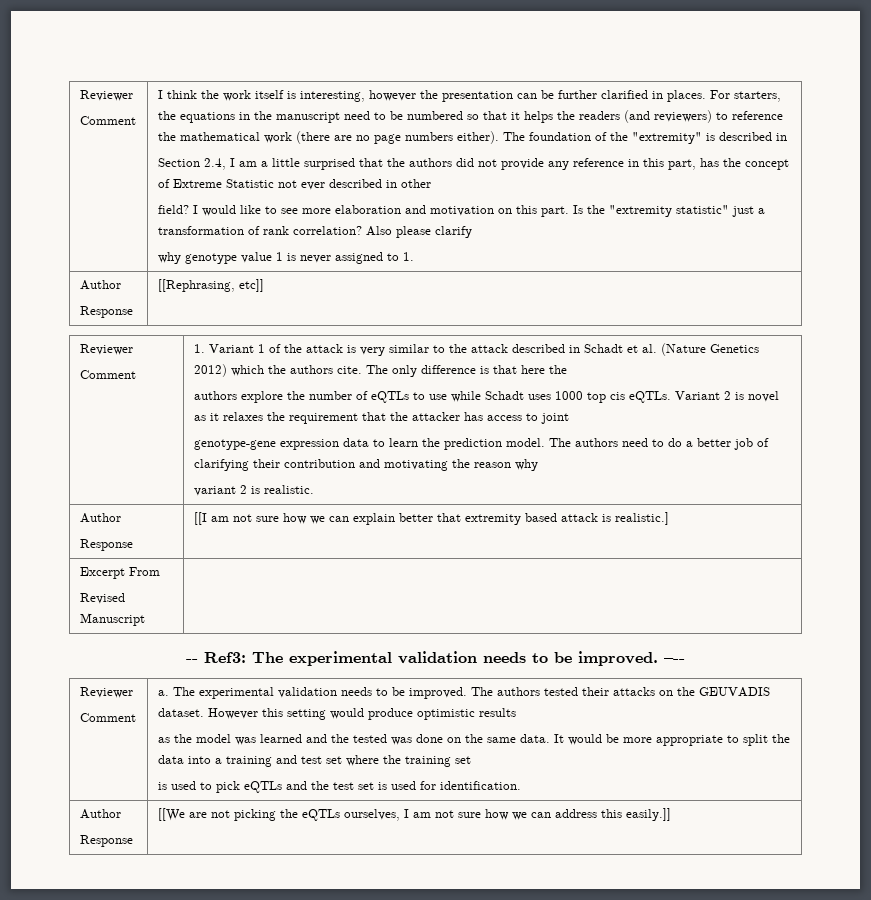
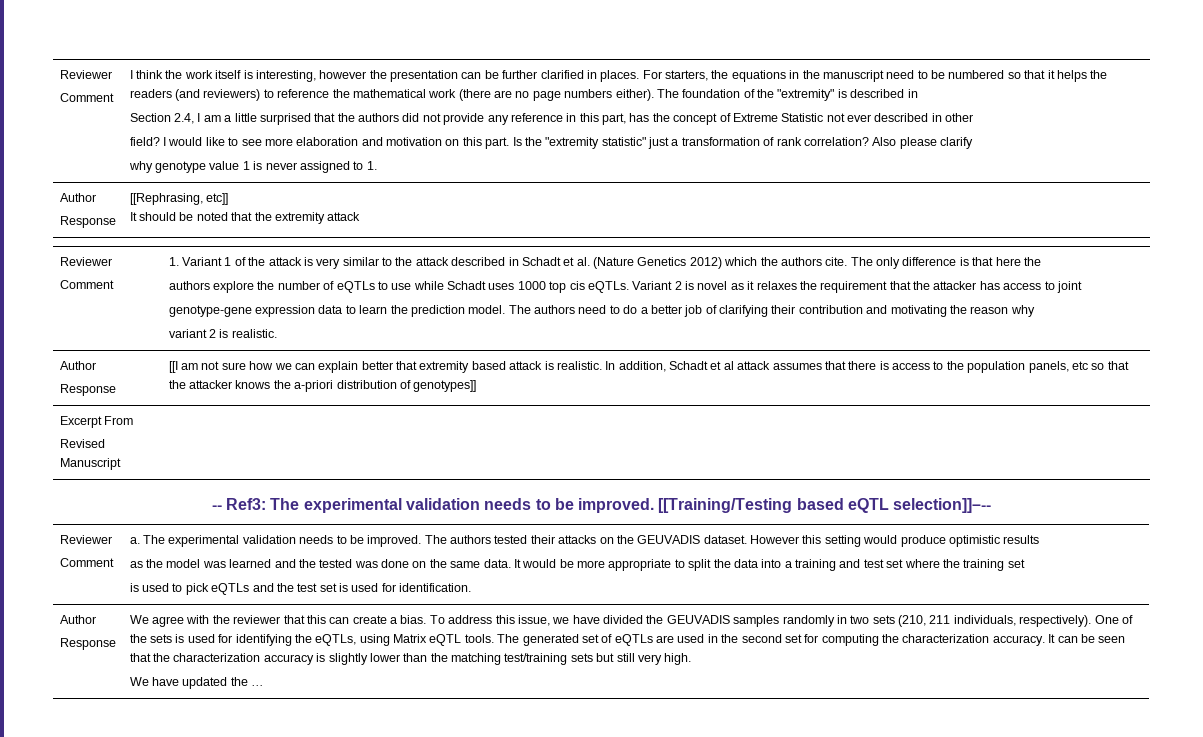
  why genotype value 1 is never assigned to 1.
  Author
  Response | [[Rephrasing, etc]]
+ It should be noted that the extremity attack
- [[I am not sure how we can explain better that extremity based attack is realistic.]
+ [[I am not sure how we can explain better that extremity based attack is realistic. In addition, Schadt et al attack assumes that there is access to the population panels, etc so that the attacker knows the a-priori distribution of genotypes]]
- –--
+ [[Training/Testing based eQTL selection]]–--
- [[We are not picking the eQTLs ourselves, I am not sure how we can address this easily.]]
+ We agree with the reviewer that this can create a bias. To address this issue, we have divided the GEUVADIS samples randomly in two sets (210, 211 individuals, respectively). One of the sets is used for identifying the eQTLs, using Matrix eQTL tools. The generated set of eQTLs are used in the second set for computing the characterization accuracy. It can be seen that the characterization accuracy is slightly lower than the matching test/training sets but still very high.
+ We have updated the …

